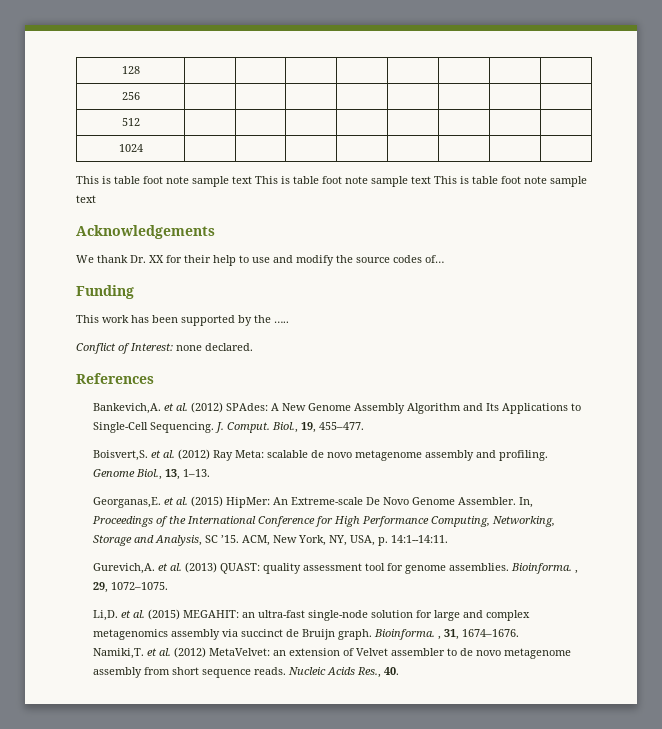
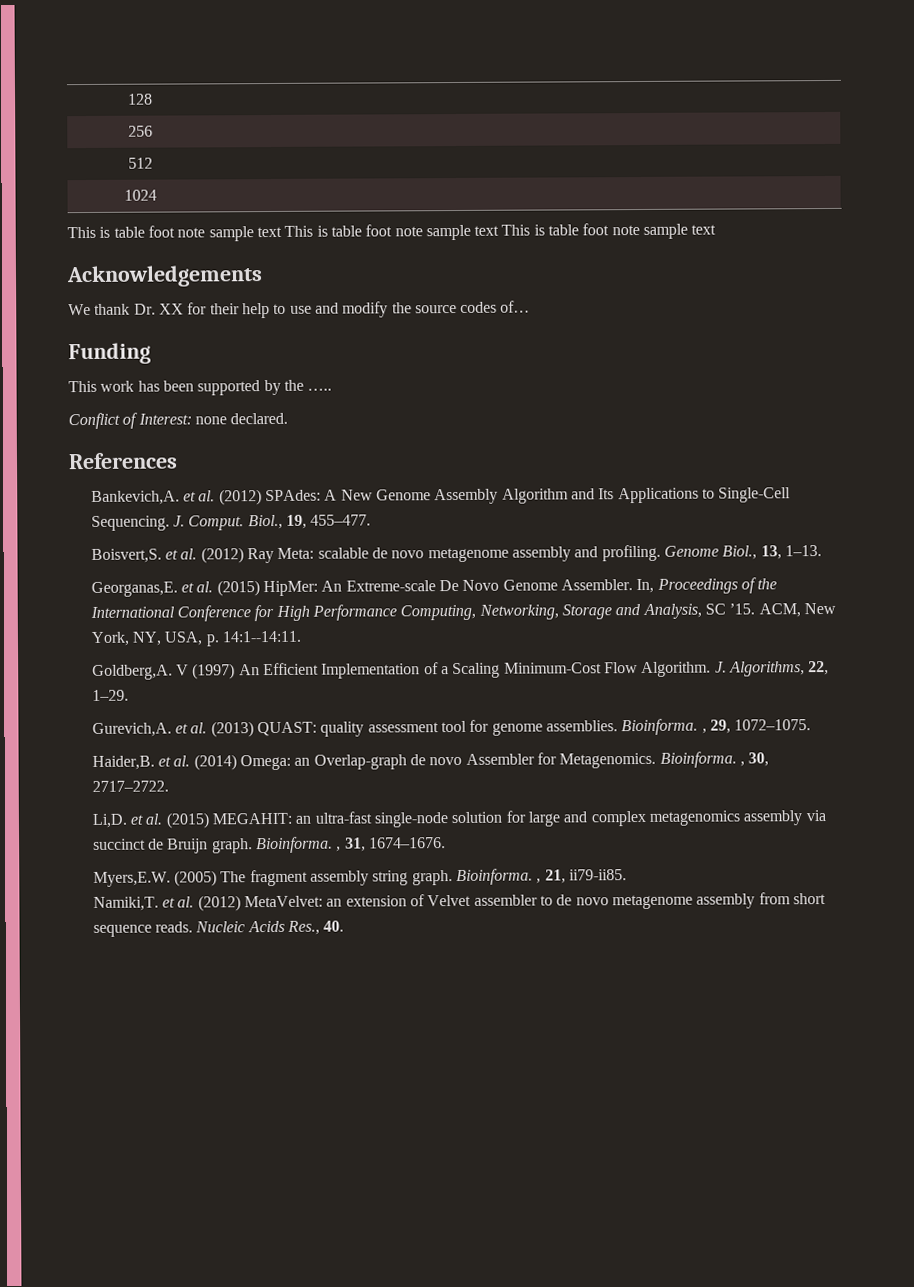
+ Goldberg,A. V (1997) An Efficient Implementation of a Scaling Minimum-Cost Flow Algorithm. J. Algorithms, 22, 1–29.
+ Haider,B. et al. (2014) Omega: an Overlap-graph de novo Assembler for Metagenomics. Bioinforma. , 30, 2717–2722.
+ Myers,E.W. (2005) The fragment assembly string graph. Bioinforma. , 21, ii79-ii85.

